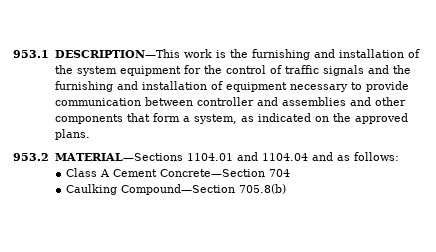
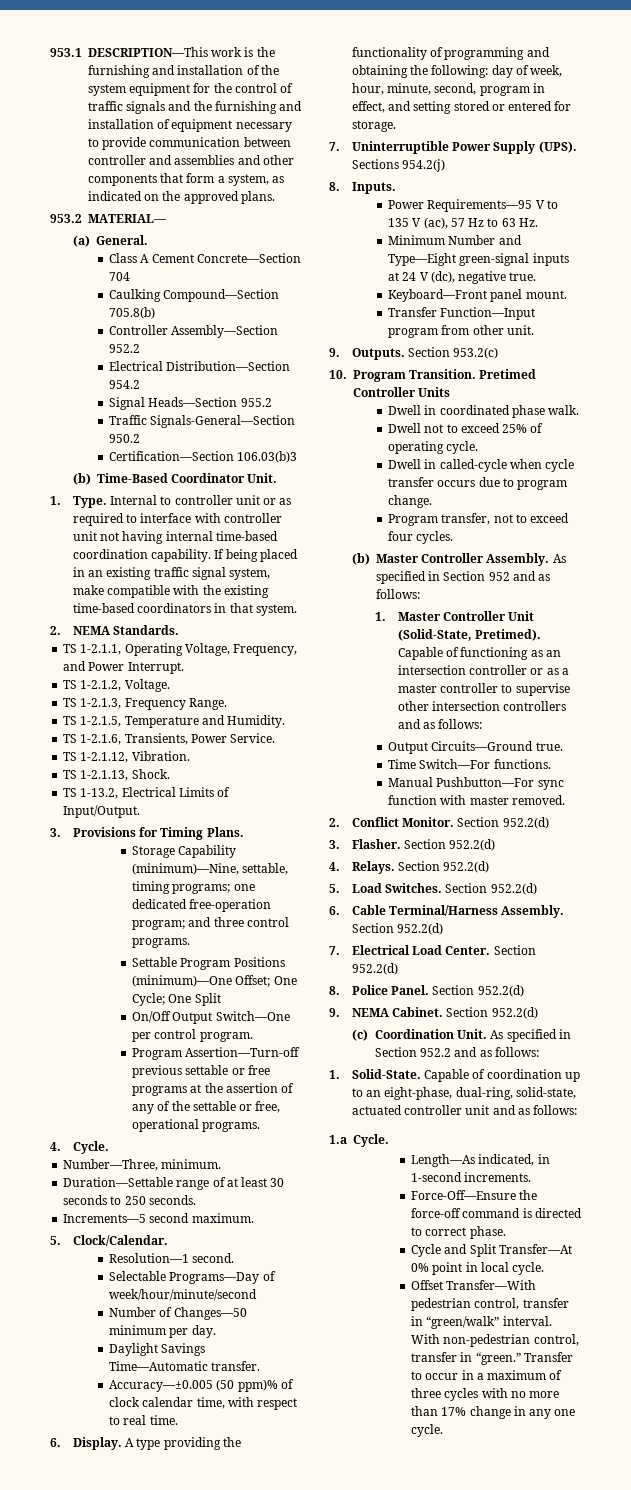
- 953.2 MATERIAL—Sections 1104.01 and 1104.04 and as follows:
+ 953.2 MATERIAL—
+ (a) General.
+ Controller Assembly—Section 952.2
+ Electrical Distribution—Section 954.2
+ Signal Heads—Section 955.2
+ Traffic Signals-General—Section 950.2
+ Certification—Section 106.03(b)3
+ (b) Time-Based Coordinator Unit.
+ 1. Type. Internal to controller unit or as required to interface with controller unit not having internal time-based coordination capability. If being placed in an existing traffic signal system, make compatible with the existing time-based coordinators in that system.
+ 2. NEMA Standards.
+ TS 1-2.1.1, Operating Voltage, Frequency, and Power Interrupt.
+ TS 1-2.1.2, Voltage.
+ TS 1-2.1.3, Frequency Range.
+ TS 1-2.1.5, Temperature and Humidity.
+ TS 1-2.1.6, Transients, Power Service.
+ TS 1-2.1.12, Vibration.
+ TS 1-2.1.13, Shock.
+ TS 1-13.2, Electrical Limits of Input/Output.
+ 3. Provisions for Timing Plans.
+ Storage Capability (minimum)—Nine, settable, timing programs; one dedicated free-operation program; and three control programs.
+ Settable Program Positions (minimum)—One Offset; One Cycle; One Split
+ On/Off Output Switch—One per control program.
+ Program Assertion—Turn-off previous settable or free programs at the assertion of any of the settable or free, operational programs.
+ 4. Cycle.
+ Number—Three, minimum.
+ Duration—Settable range of at least 30 seconds to 250 seconds.
+ Increments—5 second maximum.
+ 5. Clock/Calendar.
+ Resolution—1 second.
+ Selectable Programs—Day of week/hour/minute/second
+ Number of Changes—50 minimum per day.
+ Daylight Savings Time—Automatic transfer.
+ Accuracy—±0.005 (50 ppm)% of clock calendar time, with respect to real time.
+ 6. Display. A type providing the functionality of programming and obtaining the following: day of week, hour, minute, second, program in effect, and setting stored or entered for storage.
+ 7. Uninterruptible Power Supply (UPS). Sections 954.2(j)
+ 8. Inputs.
+ Power Requirements—95 V to 135 V (ac), 57 Hz to 63 Hz.
+ Minimum Number and Type—Eight green-signal inputs at 24 V (dc), negative true.
+ Keyboard—Front panel mount.
+ Transfer Function—Input program from other unit.
+ 9. Outputs. Section 953.2(c)
+ 10. Program Transition. Pretimed Controller Units
+ Dwell in coordinated phase walk.
+ Dwell not to exceed 25% of operating cycle.
+ Dwell in called-cycle when cycle transfer occurs due to program change.
+ Program transfer, not to exceed four cycles.
+ (b) Master Controller Assembly. As specified in Section 952 and as follows:
+ 1. Master Controller Unit (Solid-State, Pretimed). Capable of functioning as an intersection controller or as a master controller to supervise other intersection controllers and as follows:
+ Output Circuits—Ground true.
+ Time Switch—For functions.
+ Manual Pushbutton—For sync function with master removed.
+ 2. Conflict Monitor. Section 952.2(d)
+ 3. Flasher. Section 952.2(d)
+ 4. Relays. Section 952.2(d)
+ 5. Load Switches. Section 952.2(d)
+ 6. Cable Terminal/Harness Assembly. Section 952.2(d)
+ 7. Electrical Load Center. Section 952.2(d)
+ 8. Police Panel. Section 952.2(d)
+ 9. NEMA Cabinet. Section 952.2(d)
+ (c) Coordination Unit. As specified in Section 952.2 and as follows:
+ 1. Solid-State. Capable of coordination up to an eight-phase, dual-ring, solid-state, actuated controller unit and as follows:
+ 1.a Cycle.
+ Length—As indicated, in 1-second increments.
+ Force-Off—Ensure the force-off command is directed to correct phase.
+ Cycle and Split Transfer—At 0% point in local cycle.
+ Offset Transfer—With pedestrian control, transfer in “green/walk” interval. With non-pedestrian control, transfer in “green.” Transfer to occur in a maximum of three cycles with no more than 17% change in any one cycle.

